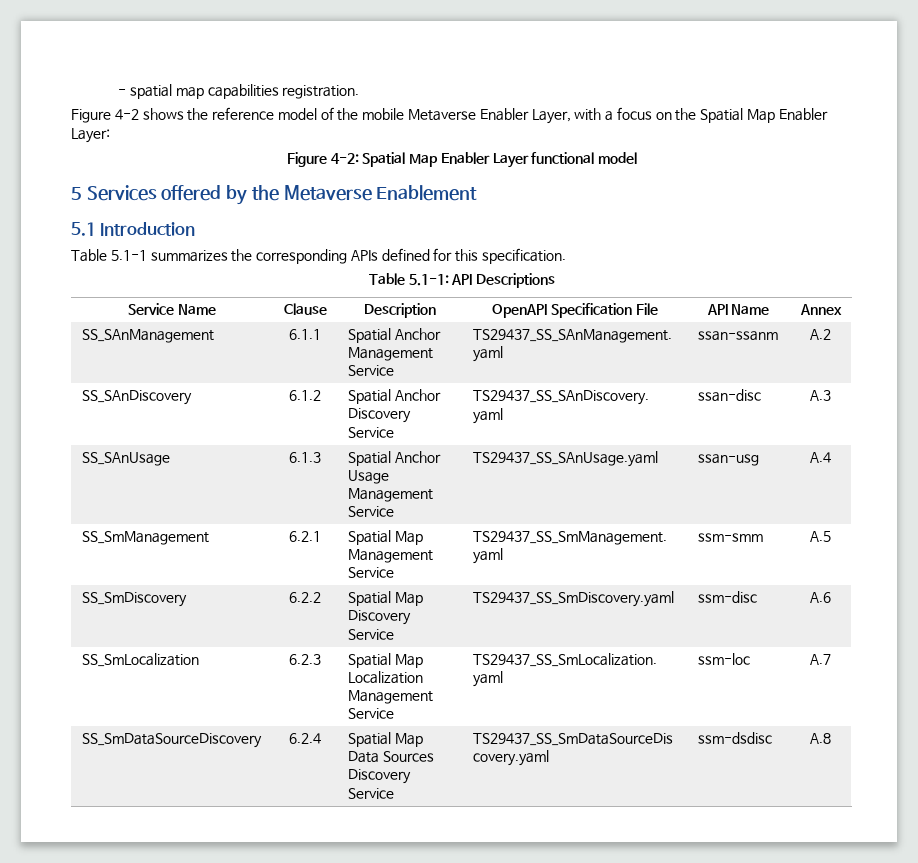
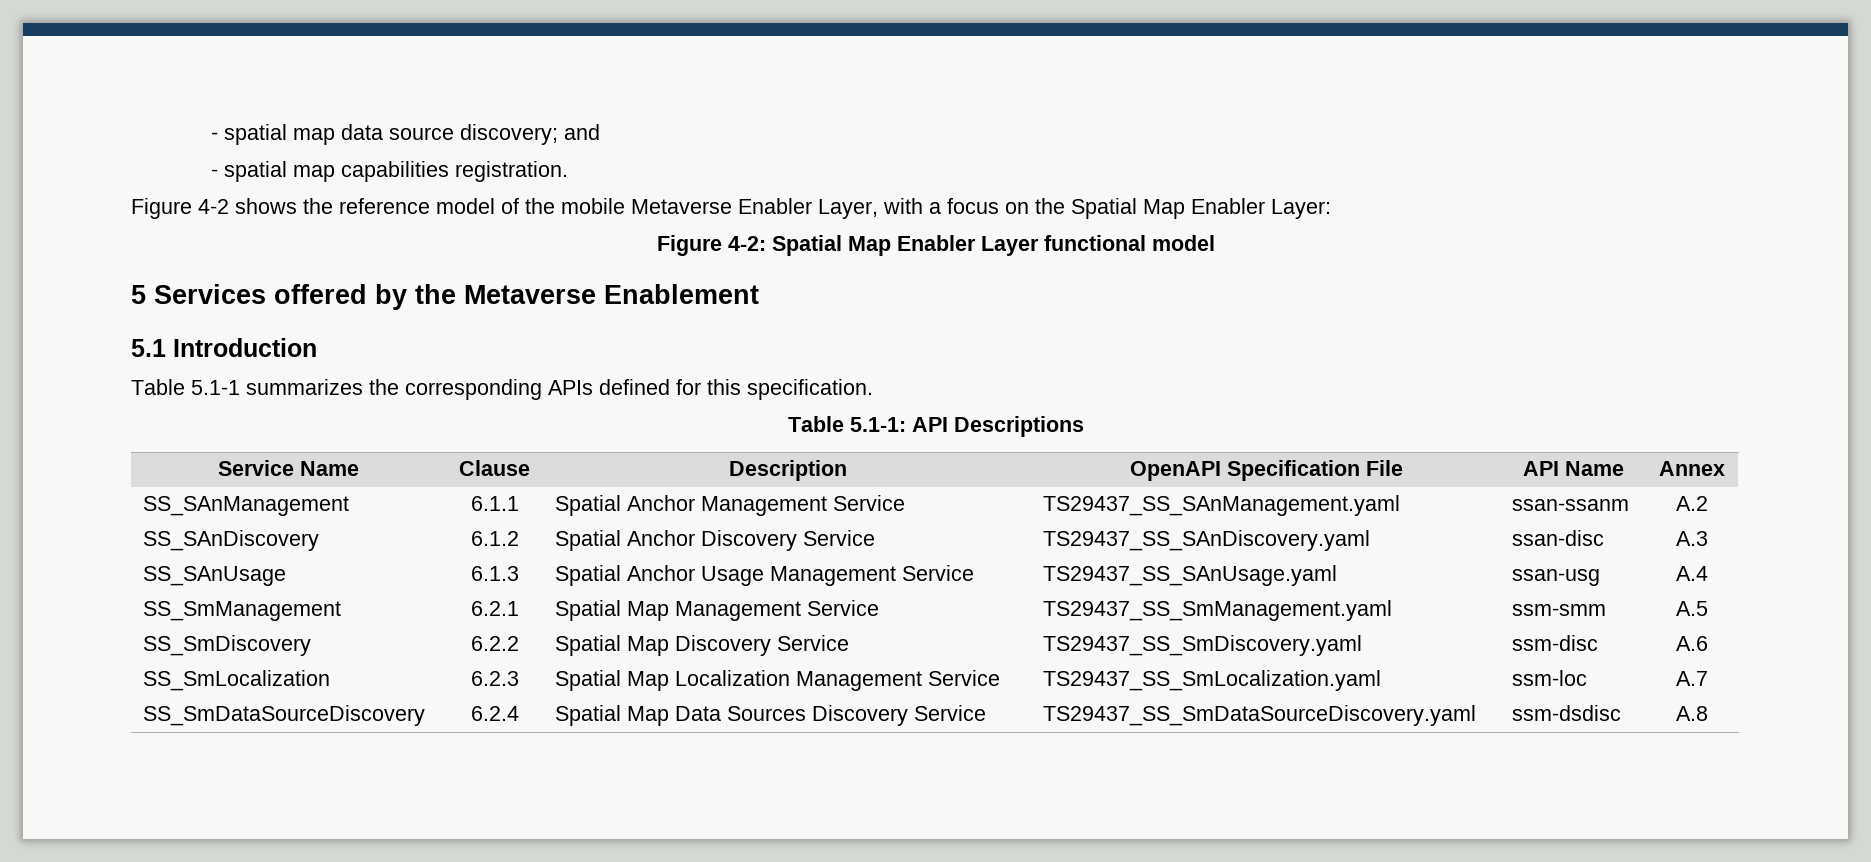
+ - spatial map data source discovery; and

